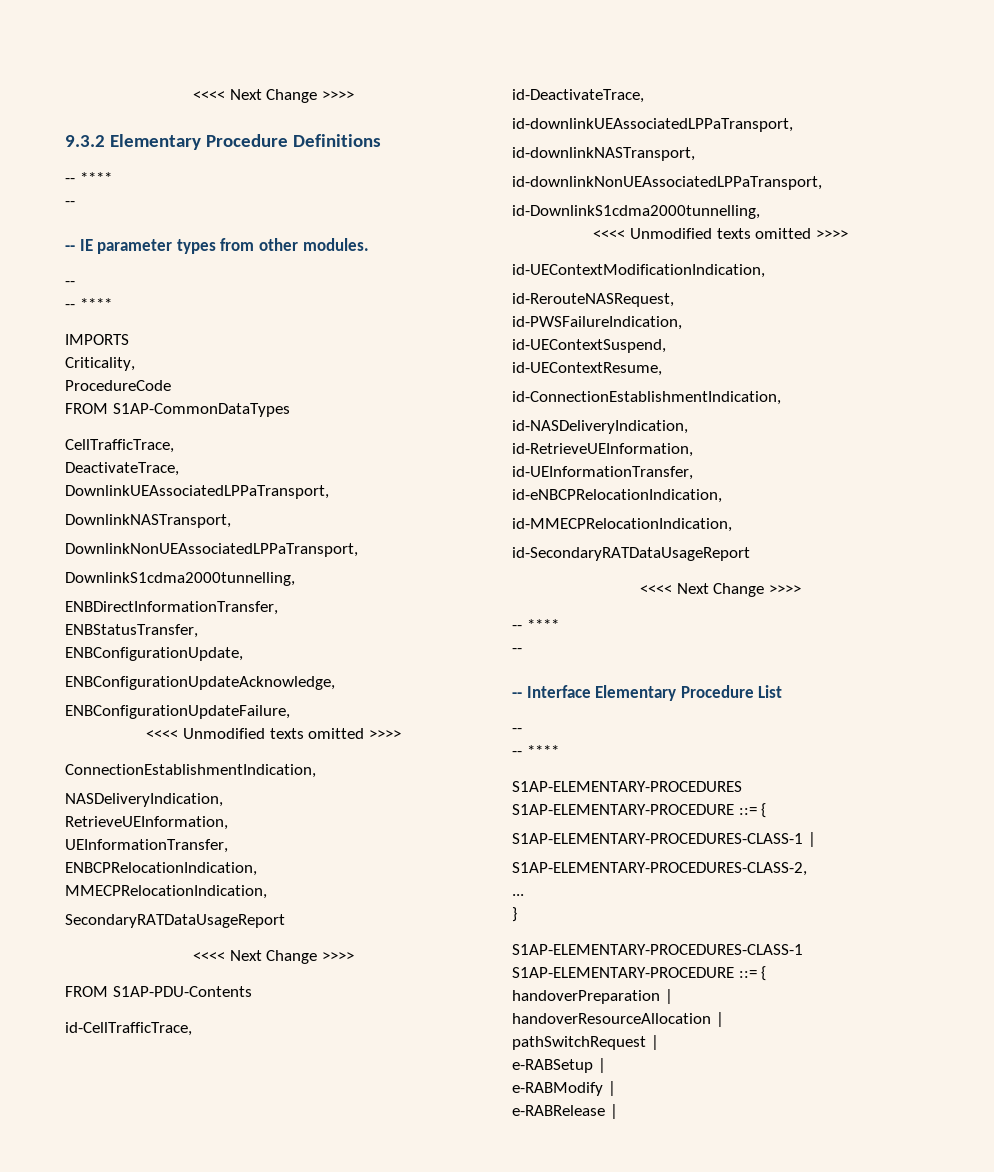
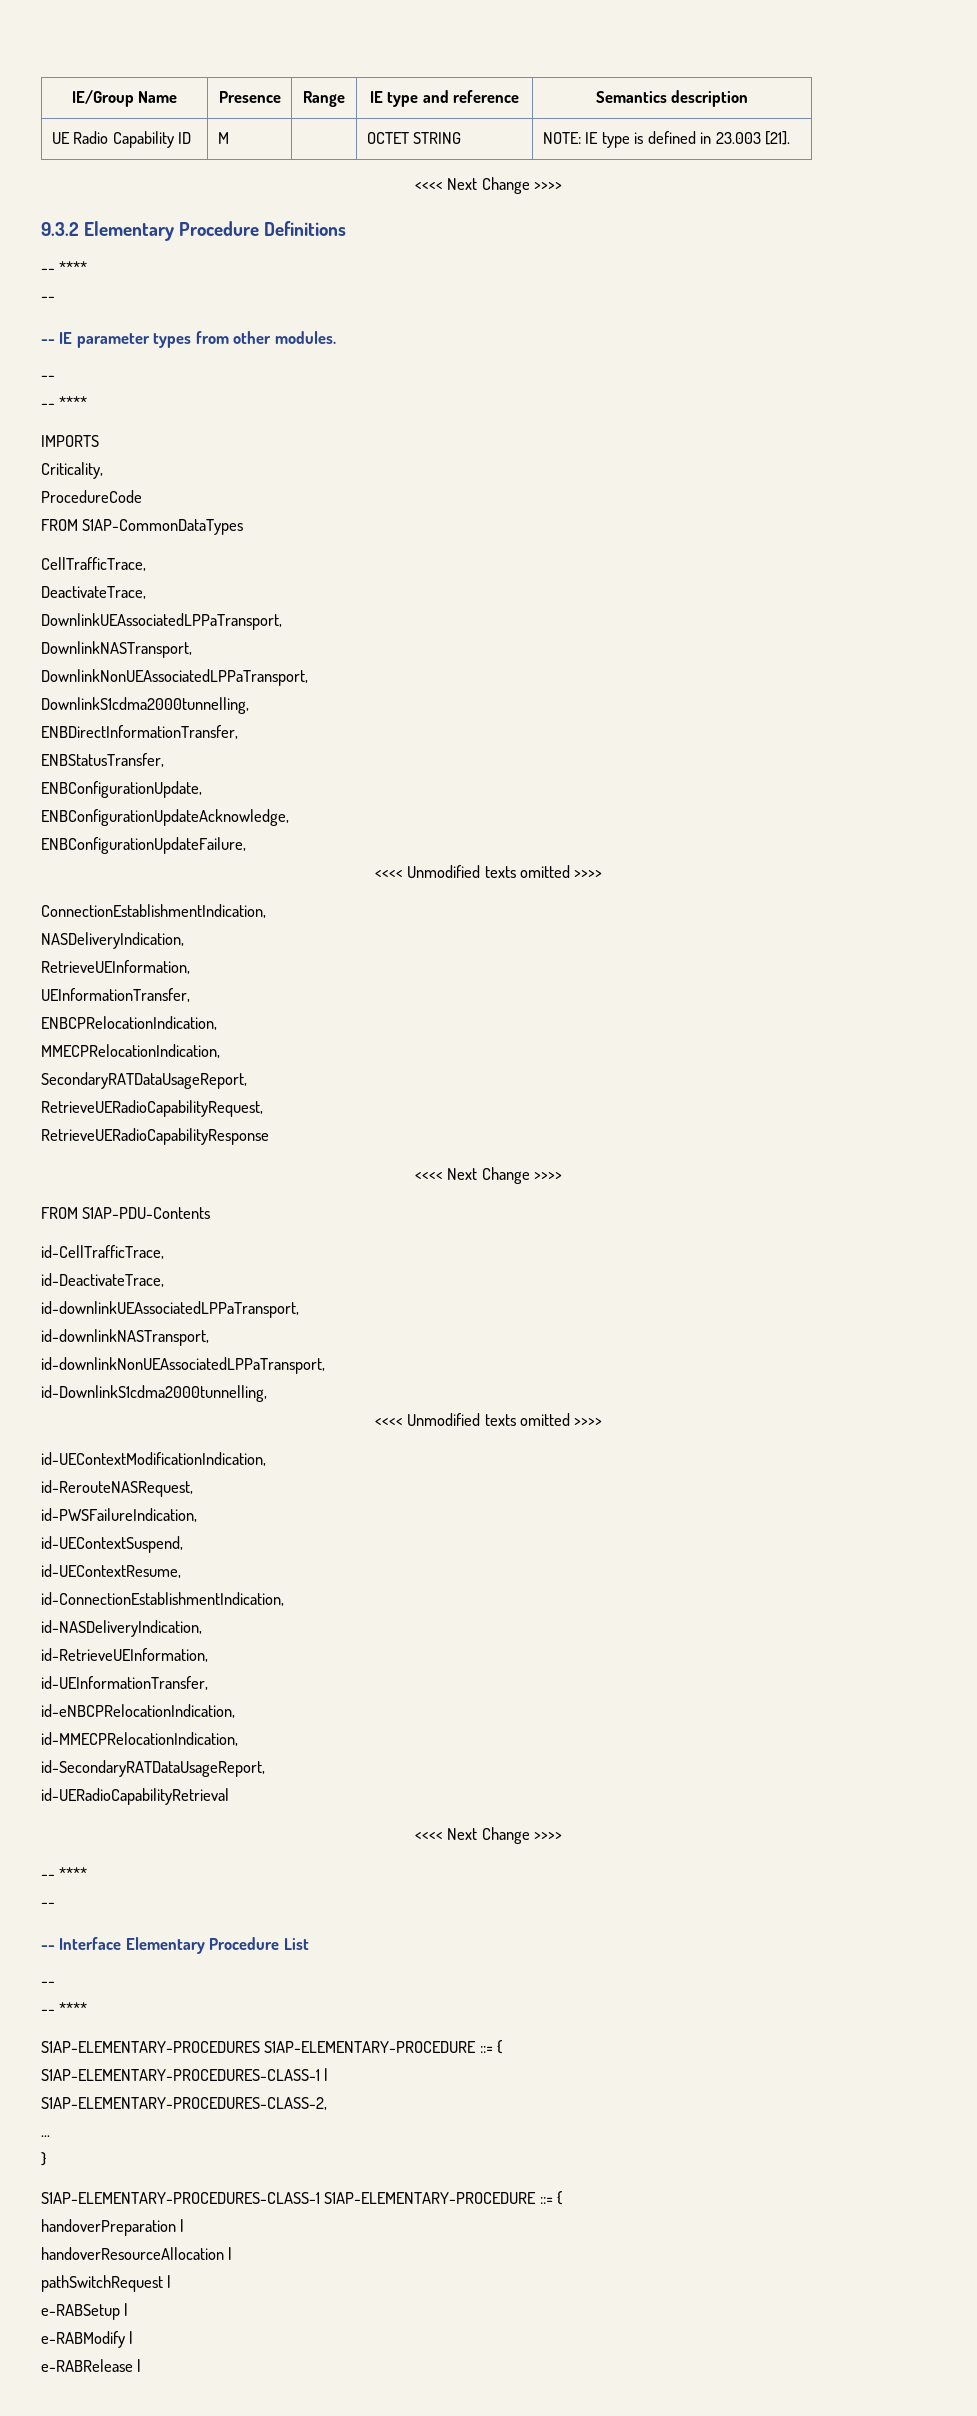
+ IE/Group Name | Presence | Range | IE type and reference | Semantics description
+ UE Radio Capability ID | M | | OCTET STRING | NOTE: IE type is defined in 23.003 [21].
- SecondaryRATDataUsageReport
+ SecondaryRATDataUsageReport,
+ RetrieveUERadioCapabilityRequest,
+ RetrieveUERadioCapabilityResponse
- id-SecondaryRATDataUsageReport
+ id-SecondaryRATDataUsageReport,
+ id-UERadioCapabilityRetrieval

